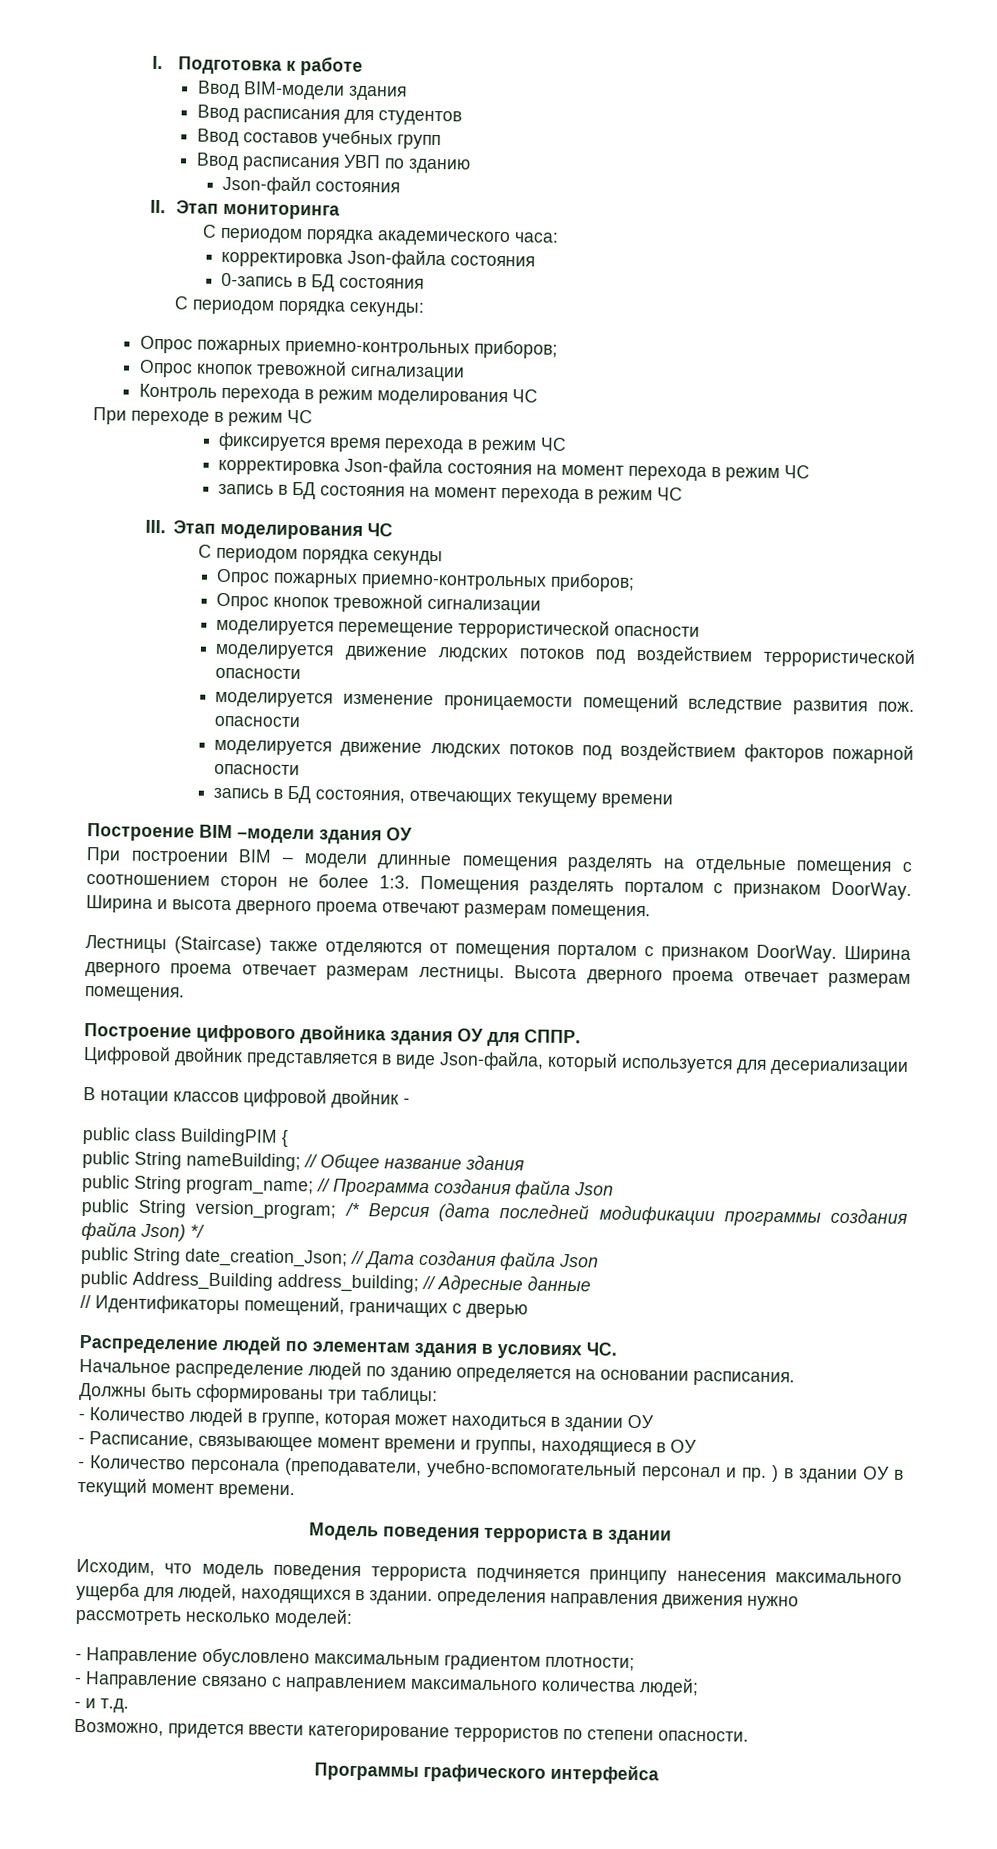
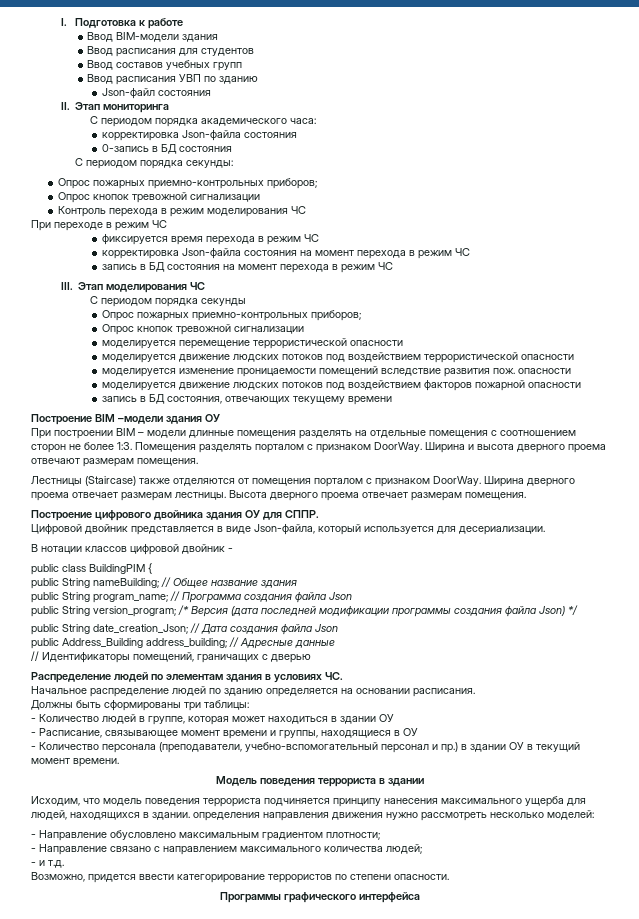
- Цифровой двойник представляется в виде Json-файла, который используется для десериализации
+ Цифровой двойник представляется в виде Json-файла, который используется для десериализации.
- - Количество персонала (преподаватели, учебно-вспомогательный персонал и пр. ) в здании ОУ в текущий момент времени.
+ - Количество персонала (преподаватели, учебно-вспомогательный персонал и пр.) в здании ОУ в текущий момент времени.

